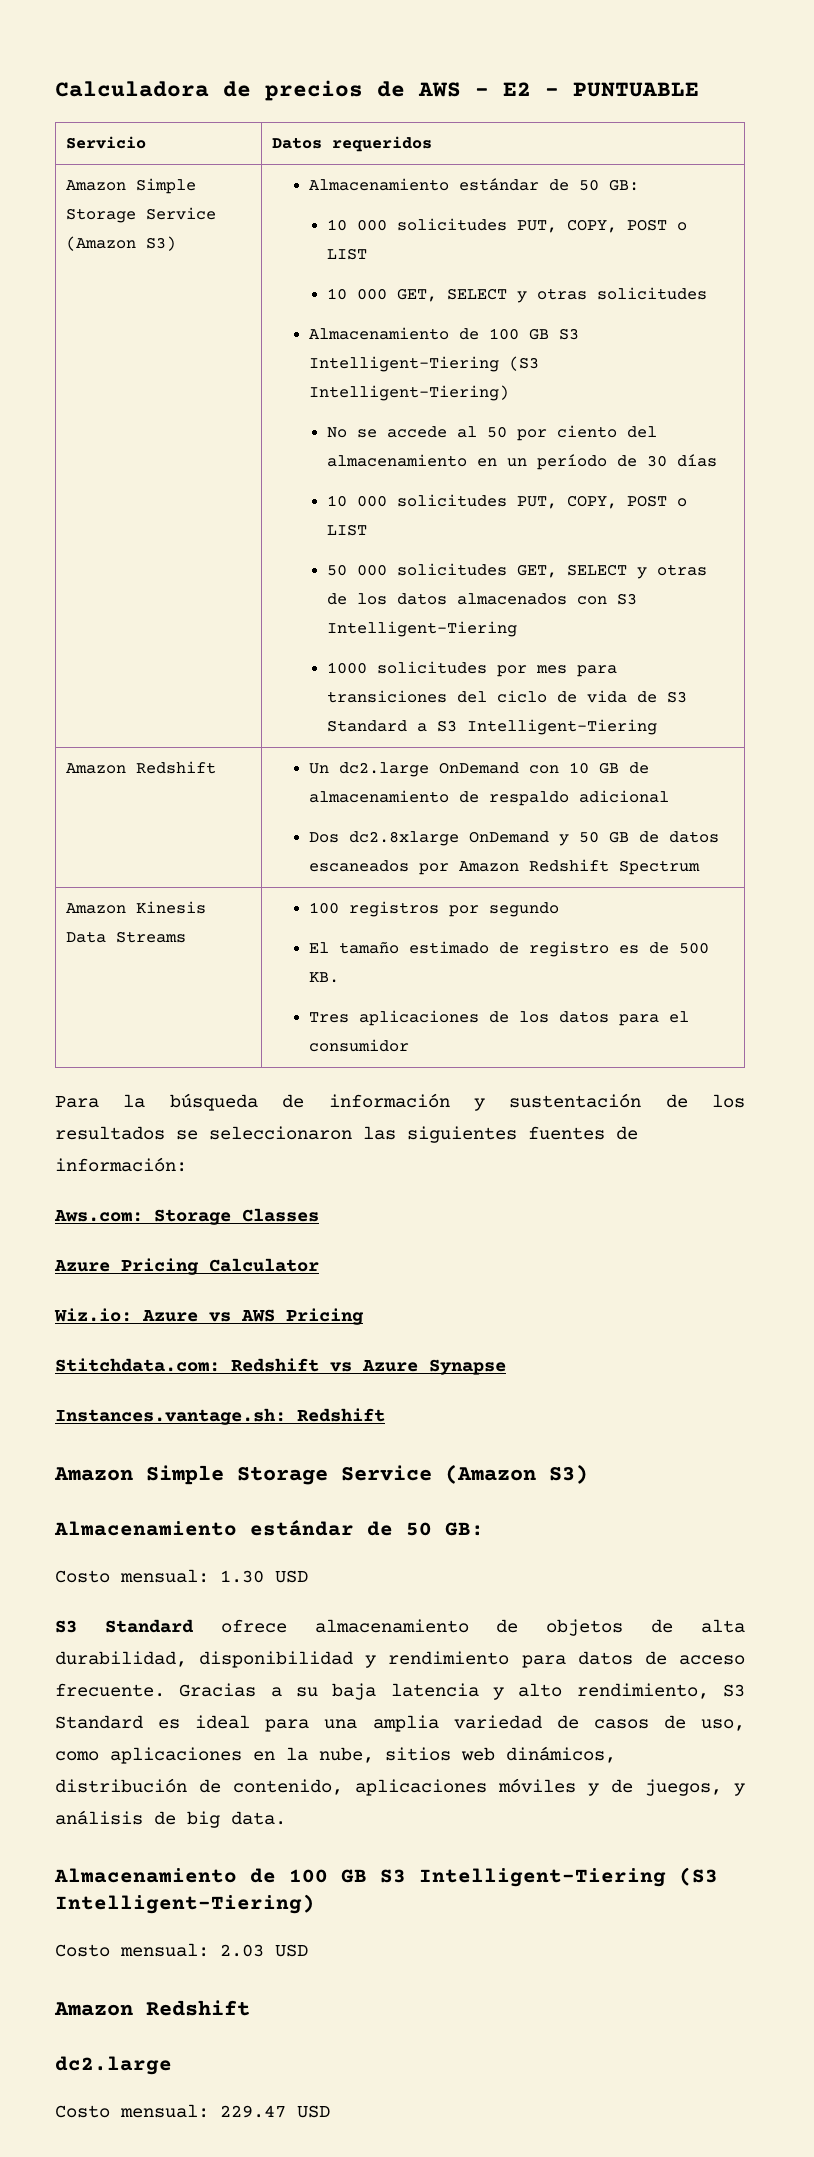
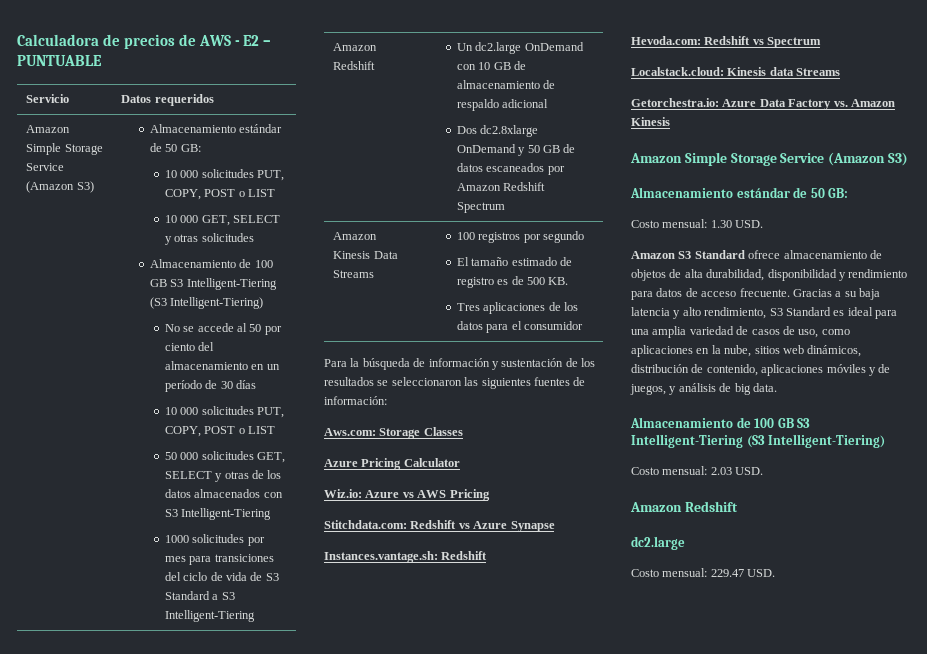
+ Hevoda.com: Redshift vs Spectrum
+ Localstack.cloud: Kinesis data Streams
+ Getorchestra.io: Azure Data Factory vs. Amazon Kinesis
- Costo mensual: 1.30 USD
- S3 Standard ofrece almacenamiento de objetos de alta durabilidad, disponibilidad y rendimiento para datos de acceso frecuente.
+ Costo mensual: 1.30 USD.
+ Amazon S3 Standard ofrece almacenamiento de objetos de alta durabilidad, disponibilidad y rendimiento para datos de acceso frecuente.
- Costo mensual: 2.03 USD
+ Costo mensual: 2.03 USD.
- Costo mensual: 229.47 USD
+ Costo mensual: 229.47 USD.

